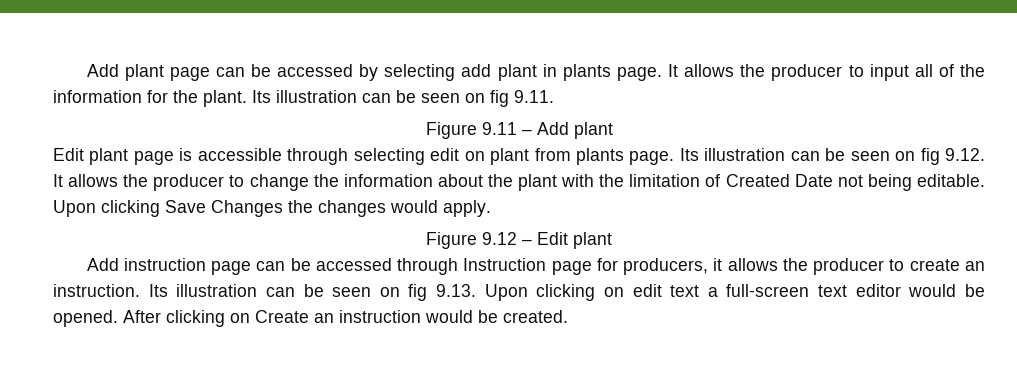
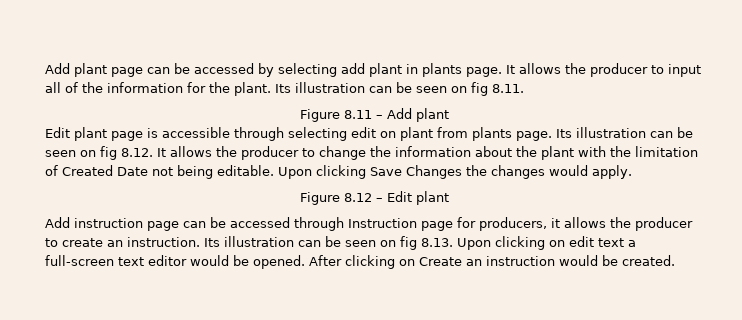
- Its illustration can be seen on fig 9.11.
- Figure 9.11 – Add plant
+ Its illustration can be seen on fig 8.11.
+ Figure 8.11 – Add plant
- Its illustration can be seen on fig 9.12. It allows the producer to change the information about the plant with the limitation of Created Date not being editable.
+ Its illustration can be seen on fig 8.12. It allows the producer to change the information about the plant with the limitation of Created Date not being editable.
- Figure 9.12 – Edit plant
+ Figure 8.12 – Edit plant
- Its illustration can be seen on fig 9.13. Upon clicking on edit text a full-screen text editor would be opened.
+ Its illustration can be seen on fig 8.13. Upon clicking on edit text a full-screen text editor would be opened.

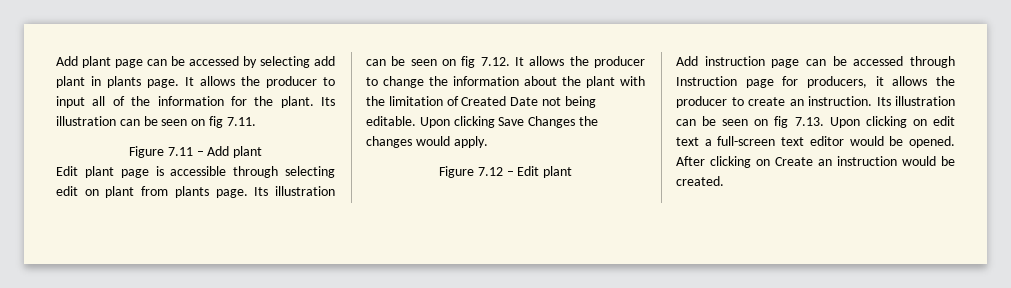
- Its illustration can be seen on fig 8.11.
- Figure 8.11 – Add plant
+ Its illustration can be seen on fig 7.11.
+ Figure 7.11 – Add plant
- Its illustration can be seen on fig 8.12. It allows the producer to change the information about the plant with the limitation of Created Date not being editable.
+ Its illustration can be seen on fig 7.12. It allows the producer to change the information about the plant with the limitation of Created Date not being editable.
- Figure 8.12 – Edit plant
+ Figure 7.12 – Edit plant
- Its illustration can be seen on fig 8.13. Upon clicking on edit text a full-screen text editor would be opened.
+ Its illustration can be seen on fig 7.13. Upon clicking on edit text a full-screen text editor would be opened.

